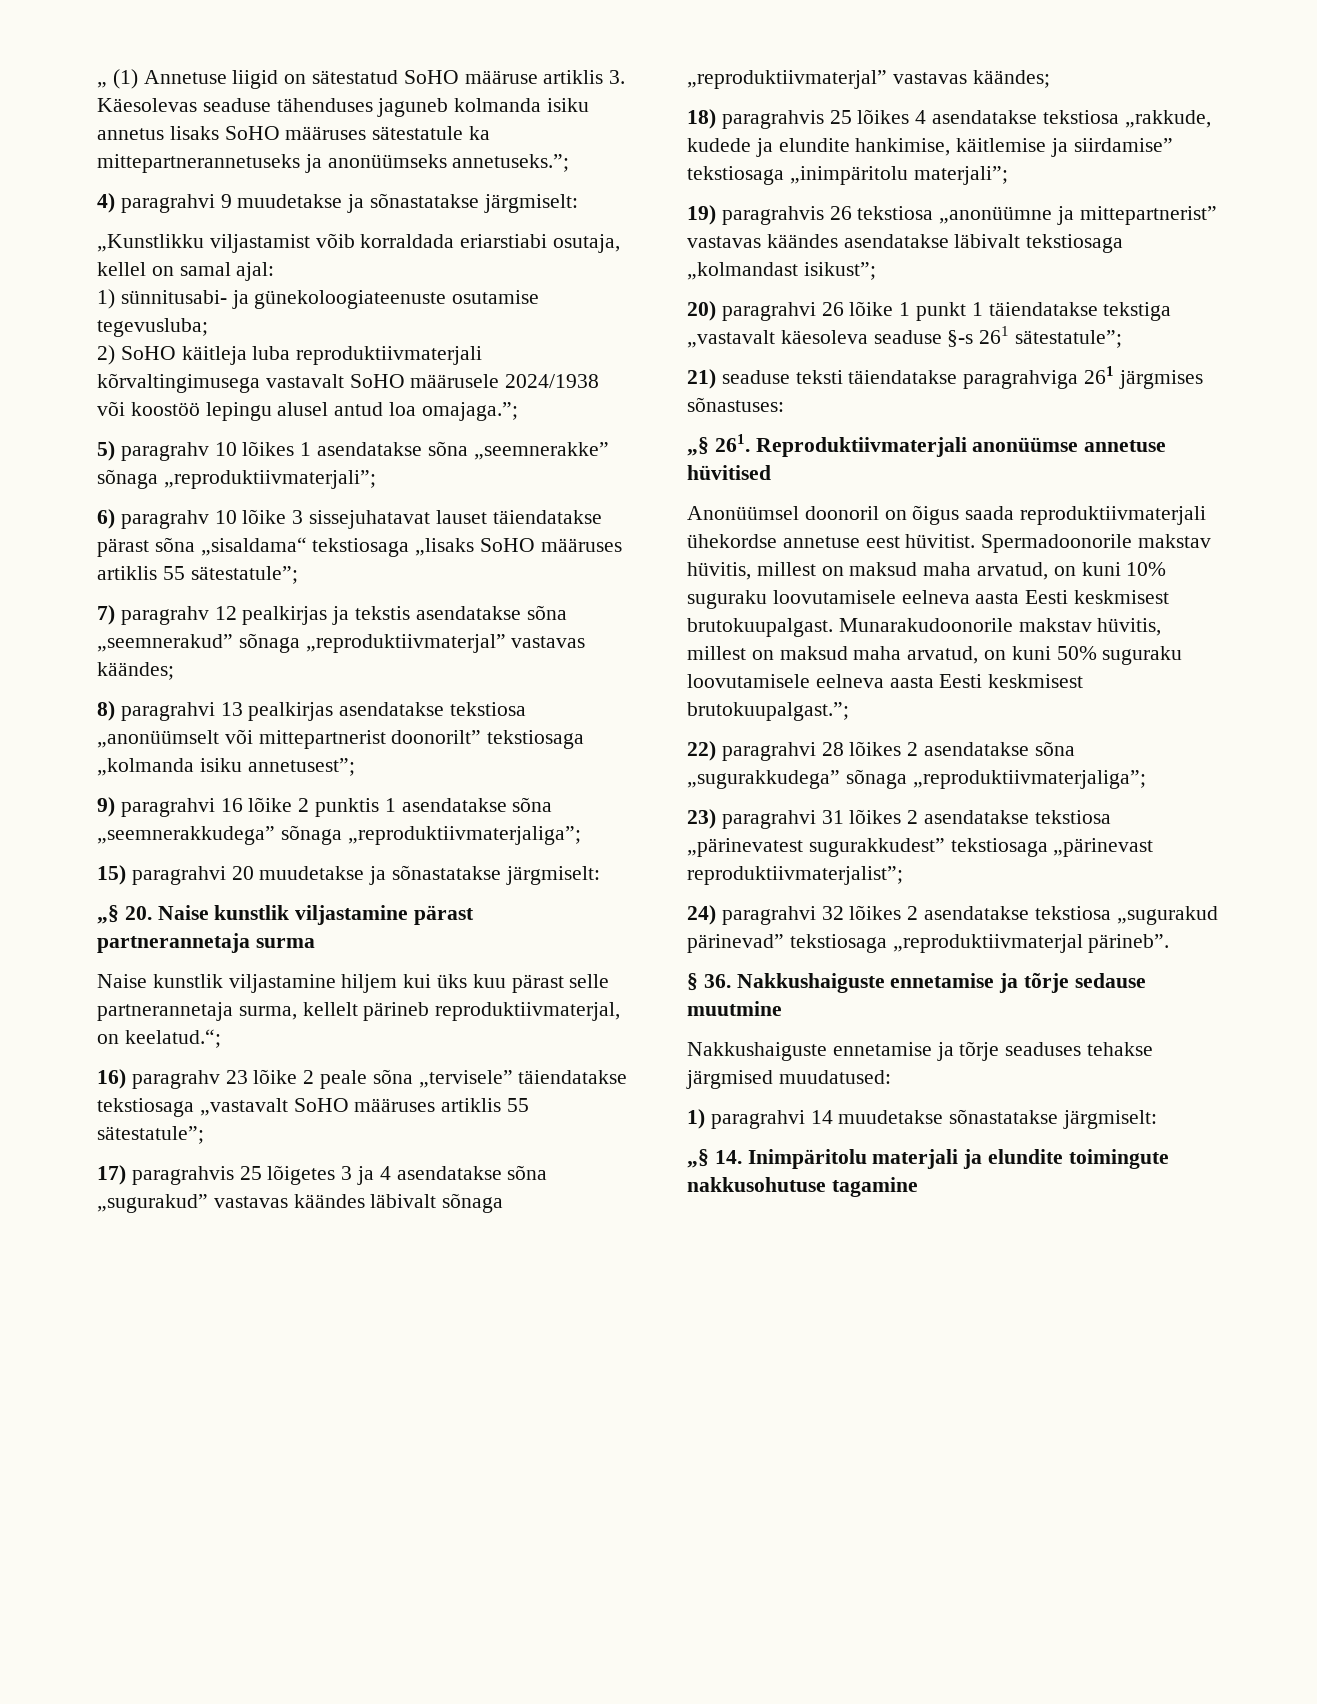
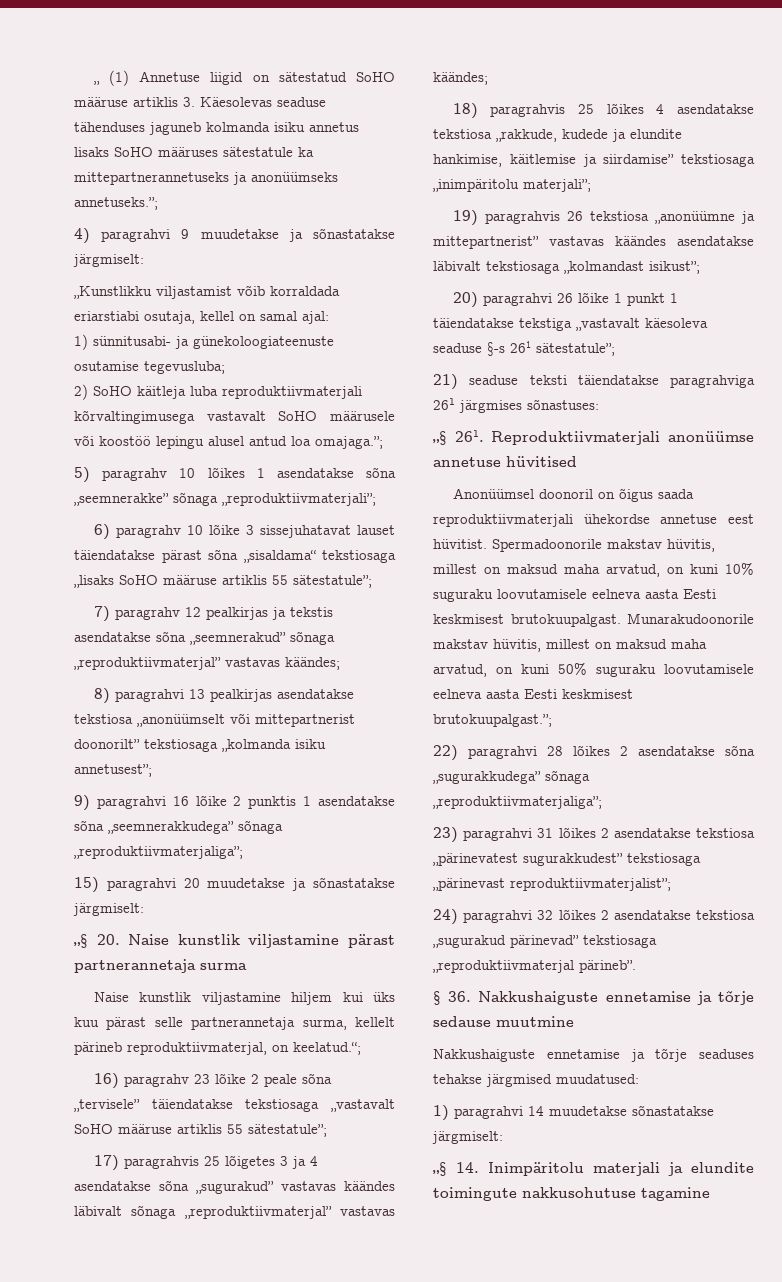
- 2) SoHO käitleja luba reproduktiivmaterjali kõrvaltingimusega vastavalt SoHO määrusele 2024/1938 või koostöö lepingu alusel antud loa omajaga.”;
+ 2) SoHO käitleja luba reproduktiivmaterjali kõrvaltingimusega vastavalt SoHO määrusele või koostöö lepingu alusel antud loa omajaga.”;
- 6) paragrahv 10 lõike 3 sissejuhatavat lauset täiendatakse pärast sõna „sisaldama“ tekstiosaga „lisaks SoHO määruses artiklis 55 sätestatule”;
+ 6) paragrahv 10 lõike 3 sissejuhatavat lauset täiendatakse pärast sõna „sisaldama“ tekstiosaga „lisaks SoHO määruse artiklis 55 sätestatule”;
- 16) paragrahv 23 lõike 2 peale sõna „tervisele” täiendatakse tekstiosaga „vastavalt SoHO määruses artiklis 55 sätestatule”;
+ 16) paragrahv 23 lõike 2 peale sõna „tervisele” täiendatakse tekstiosaga „vastavalt SoHO määruse artiklis 55 sätestatule”;

